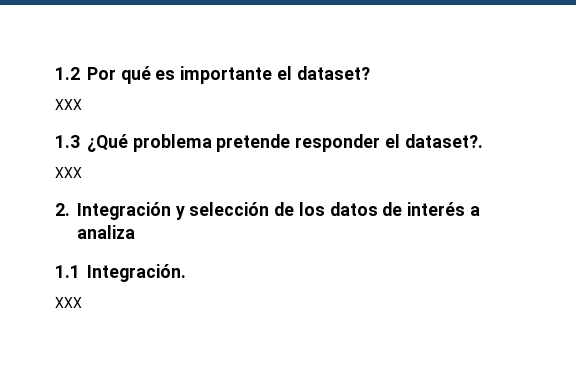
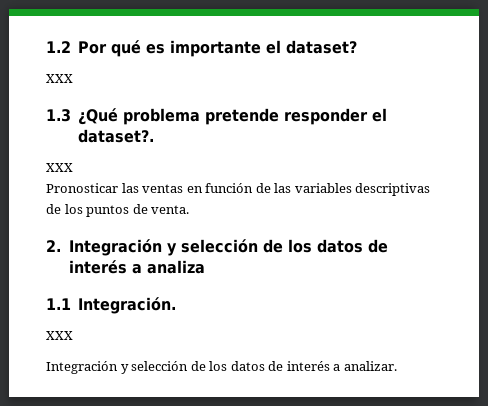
+ Pronosticar las ventas en función de las variables descriptivas de los puntos de venta.
+ Integración y selección de los datos de interés a analizar.

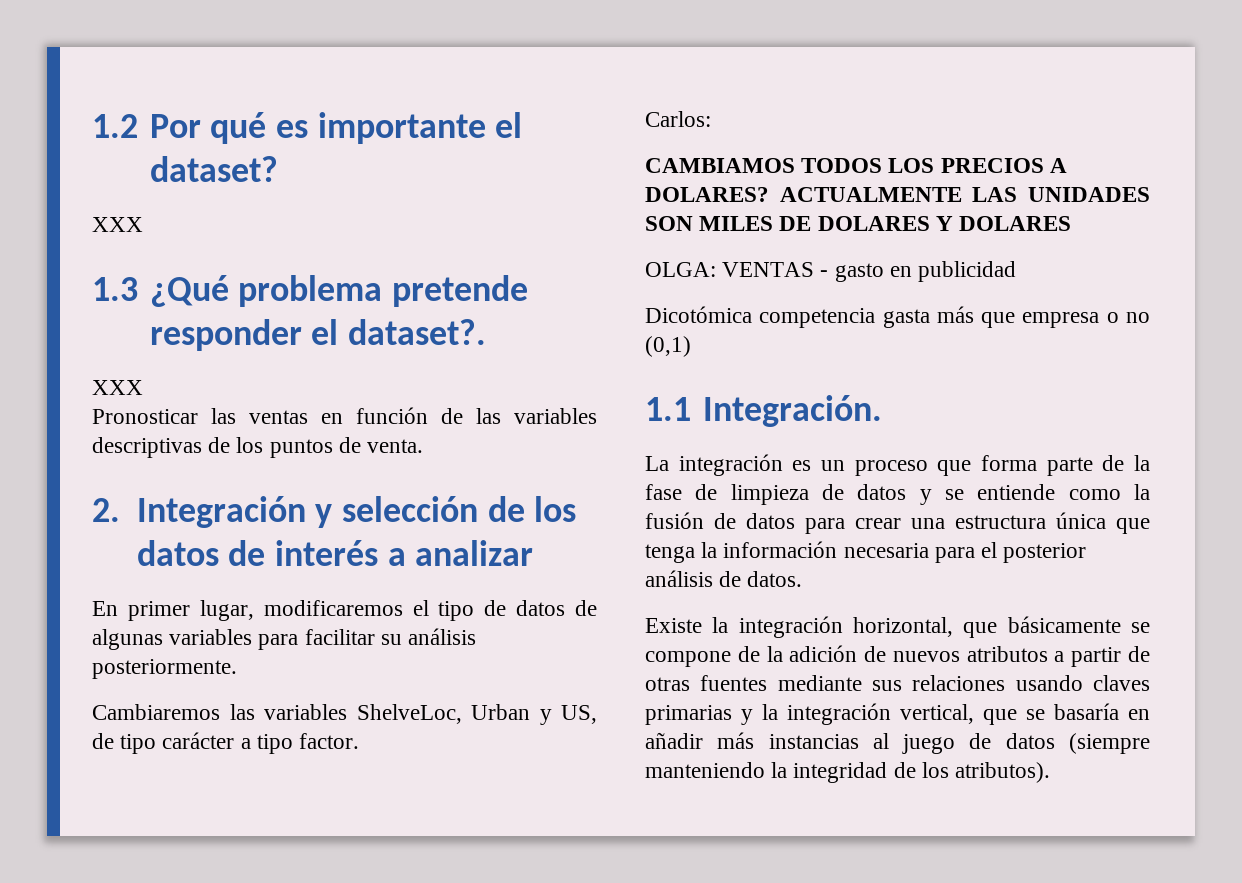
- 2. Integración y selección de los datos de interés a analiza
+ 2. Integración y selección de los datos de interés a analizar
+ En primer lugar, modificaremos el tipo de datos de algunas variables para facilitar su análisis posteriormente.
+ Cambiaremos las variables ShelveLoc, Urban y US, de tipo carácter a tipo factor.
+ Carlos:
+ CAMBIAMOS TODOS LOS PRECIOS A DOLARES? ACTUALMENTE LAS UNIDADES SON MILES DE DOLARES Y DOLARES
+ OLGA: VENTAS - gasto en publicidad
+ Dicotómica competencia gasta más que empresa o no (0,1)
  1.1 Integración.
- XXX
- Integración y selección de los datos de interés a analizar.
+ La integración es un proceso que forma parte de la fase de limpieza de datos y se entiende como la fusión de datos para crear una estructura única que tenga la información necesaria para el posterior análisis de datos.
+ Existe la integración horizontal, que básicamente se compone de la adición de nuevos atributos a partir de otras fuentes mediante sus relaciones usando claves primarias y la integración vertical, que se basaría en añadir más instancias al juego de datos (siempre manteniendo la integridad de los atributos).

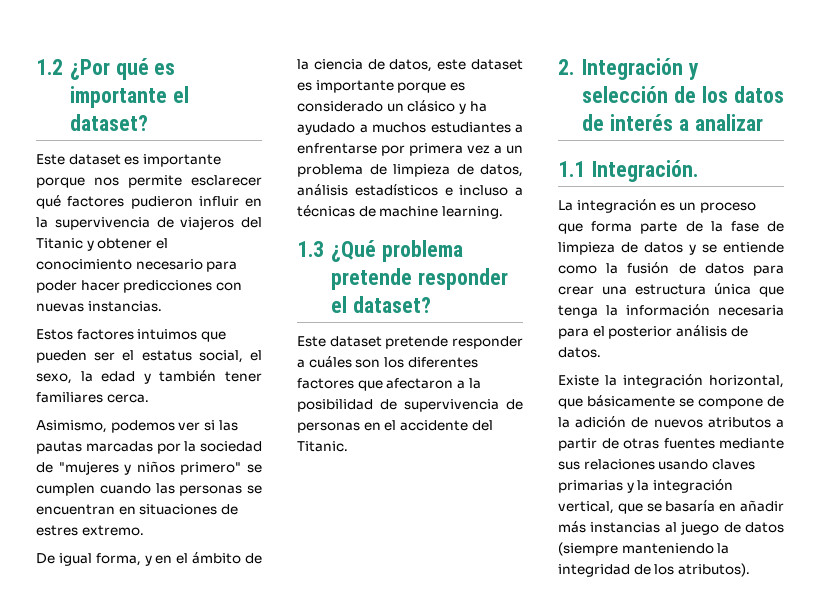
- 1.2 Por qué es importante el dataset?
- XXX
+ 1.2 ¿Por qué es importante el dataset?
+ Este dataset es importante porque nos permite esclarecer qué factores pudieron influir en la supervivencia de viajeros del Titanic y obtener el conocimiento necesario para poder hacer predicciones con nuevas instancias.
+ Estos factores intuimos que pueden ser el estatus social, el sexo, la edad y también tener familiares cerca.
+ Asimismo, podemos ver si las pautas marcadas por la sociedad de "mujeres y niños primero" se cumplen cuando las personas se encuentran en situaciones de estres extremo.
+ De igual forma, y en el ámbito de la ciencia de datos, este dataset es importante porque es considerado un clásico y ha ayudado a muchos estudiantes a enfrentarse por primera vez a un problema de limpieza de datos, análisis estadísticos e incluso a técnicas de machine learning.
- 1.3 ¿Qué problema pretende responder el dataset?.
- XXX
- Pronosticar las ventas en función de las variables descriptivas de los puntos de venta.
+ 1.3 ¿Qué problema pretende responder el dataset?
+ Este dataset pretende responder a cuáles son los diferentes factores que afectaron a la posibilidad de supervivencia de personas en el accidente del Titanic.
- En primer lugar, modificaremos el tipo de datos de algunas variables para facilitar su análisis posteriormente.
- Cambiaremos las variables ShelveLoc, Urban y US, de tipo carácter a tipo factor.
- Carlos:
- CAMBIAMOS TODOS LOS PRECIOS A DOLARES? ACTUALMENTE LAS UNIDADES SON MILES DE DOLARES Y DOLARES
- OLGA: VENTAS - gasto en publicidad
- Dicotómica competencia gasta más que empresa o no (0,1)

